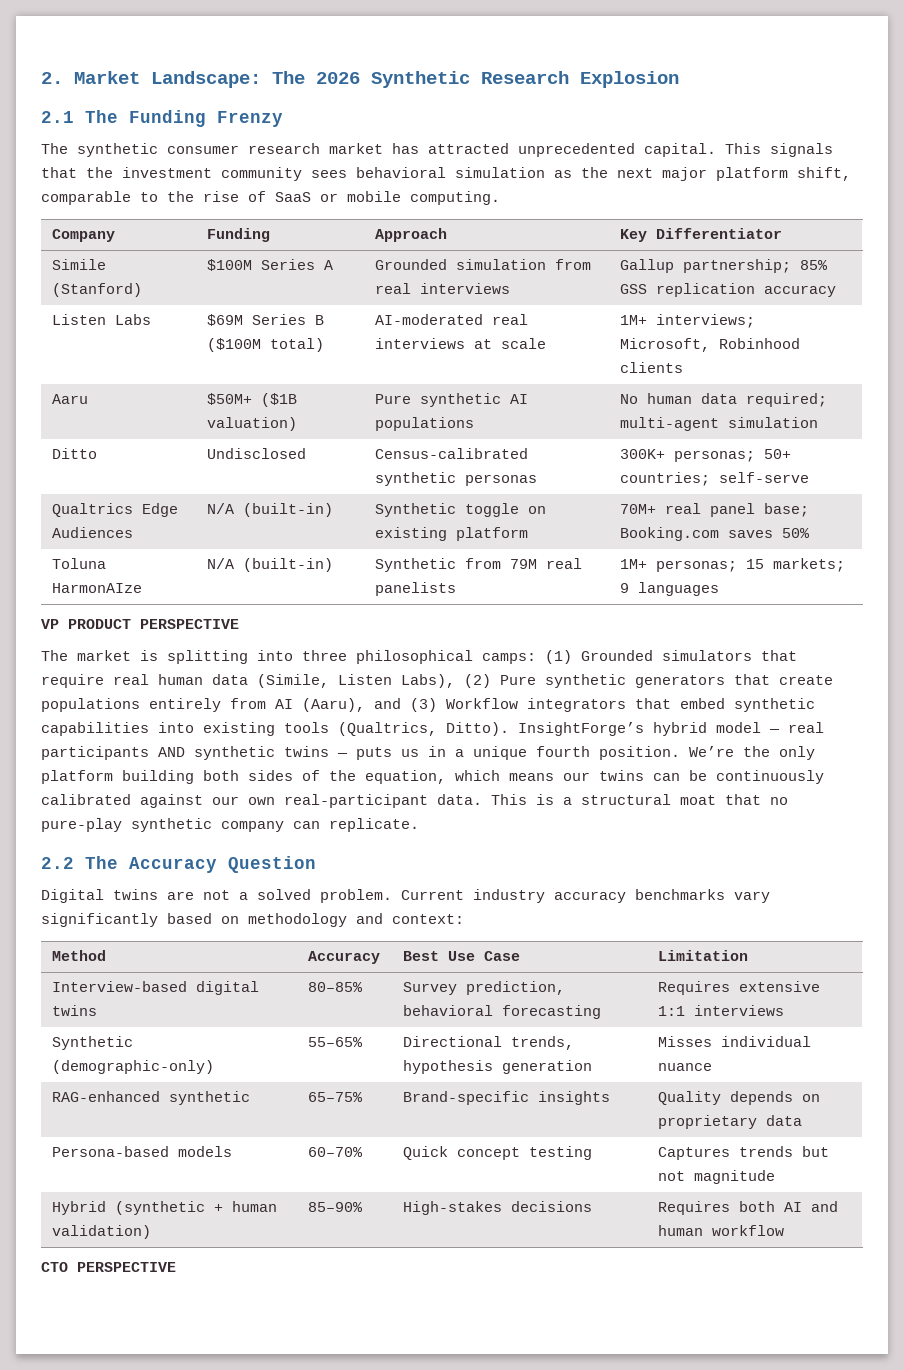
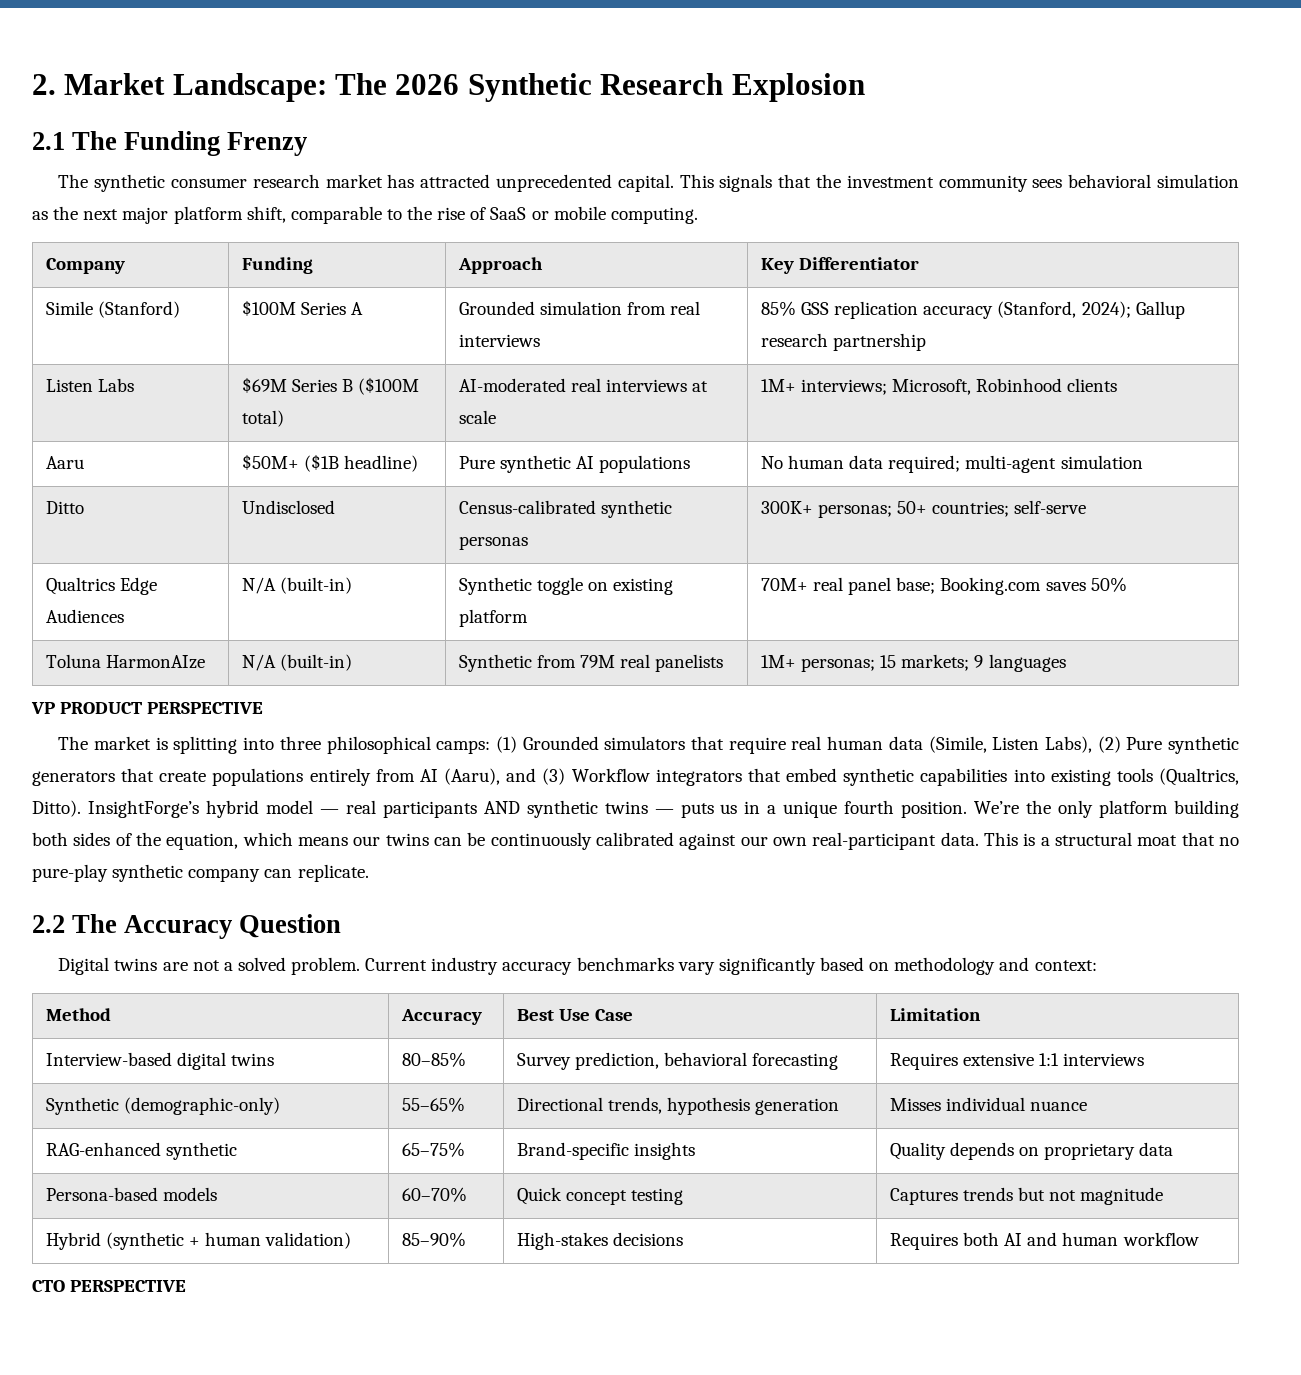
- Simile (Stanford) | $100M Series A | Grounded simulation from real interviews | Gallup partnership; 85% GSS replication accuracy
+ Simile (Stanford) | $100M Series A | Grounded simulation from real interviews | 85% GSS replication accuracy (Stanford, 2024); Gallup research partnership
- Aaru | $50M+ ($1B valuation) | Pure synthetic AI populations | No human data required; multi-agent simulation
+ Aaru | $50M+ ($1B headline) | Pure synthetic AI populations | No human data required; multi-agent simulation

